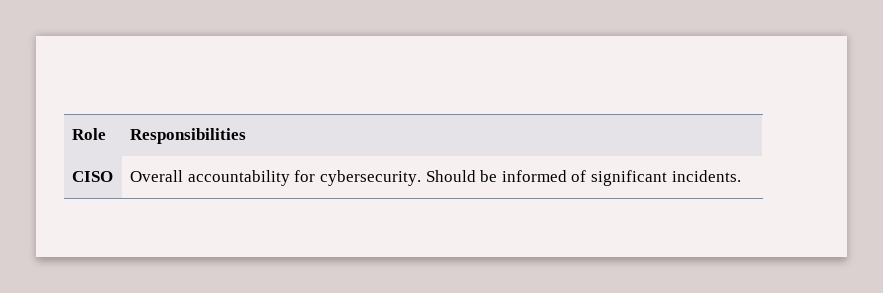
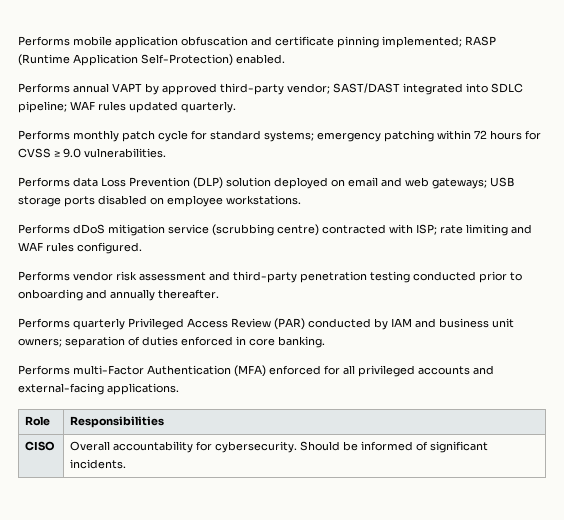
+ Performs mobile application obfuscation and certificate pinning implemented; RASP (Runtime Application Self-Protection) enabled.
+ Performs annual VAPT by approved third-party vendor; SAST/DAST integrated into SDLC pipeline; WAF rules updated quarterly.
+ Performs monthly patch cycle for standard systems; emergency patching within 72 hours for CVSS ≥ 9.0 vulnerabilities.
+ Performs data Loss Prevention (DLP) solution deployed on email and web gateways; USB storage ports disabled on employee workstations.
+ Performs dDoS mitigation service (scrubbing centre) contracted with ISP; rate limiting and WAF rules configured.
+ Performs vendor risk assessment and third-party penetration testing conducted prior to onboarding and annually thereafter.
+ Performs quarterly Privileged Access Review (PAR) conducted by IAM and business unit owners; separation of duties enforced in core banking.
+ Performs multi-Factor Authentication (MFA) enforced for all privileged accounts and external-facing applications.

